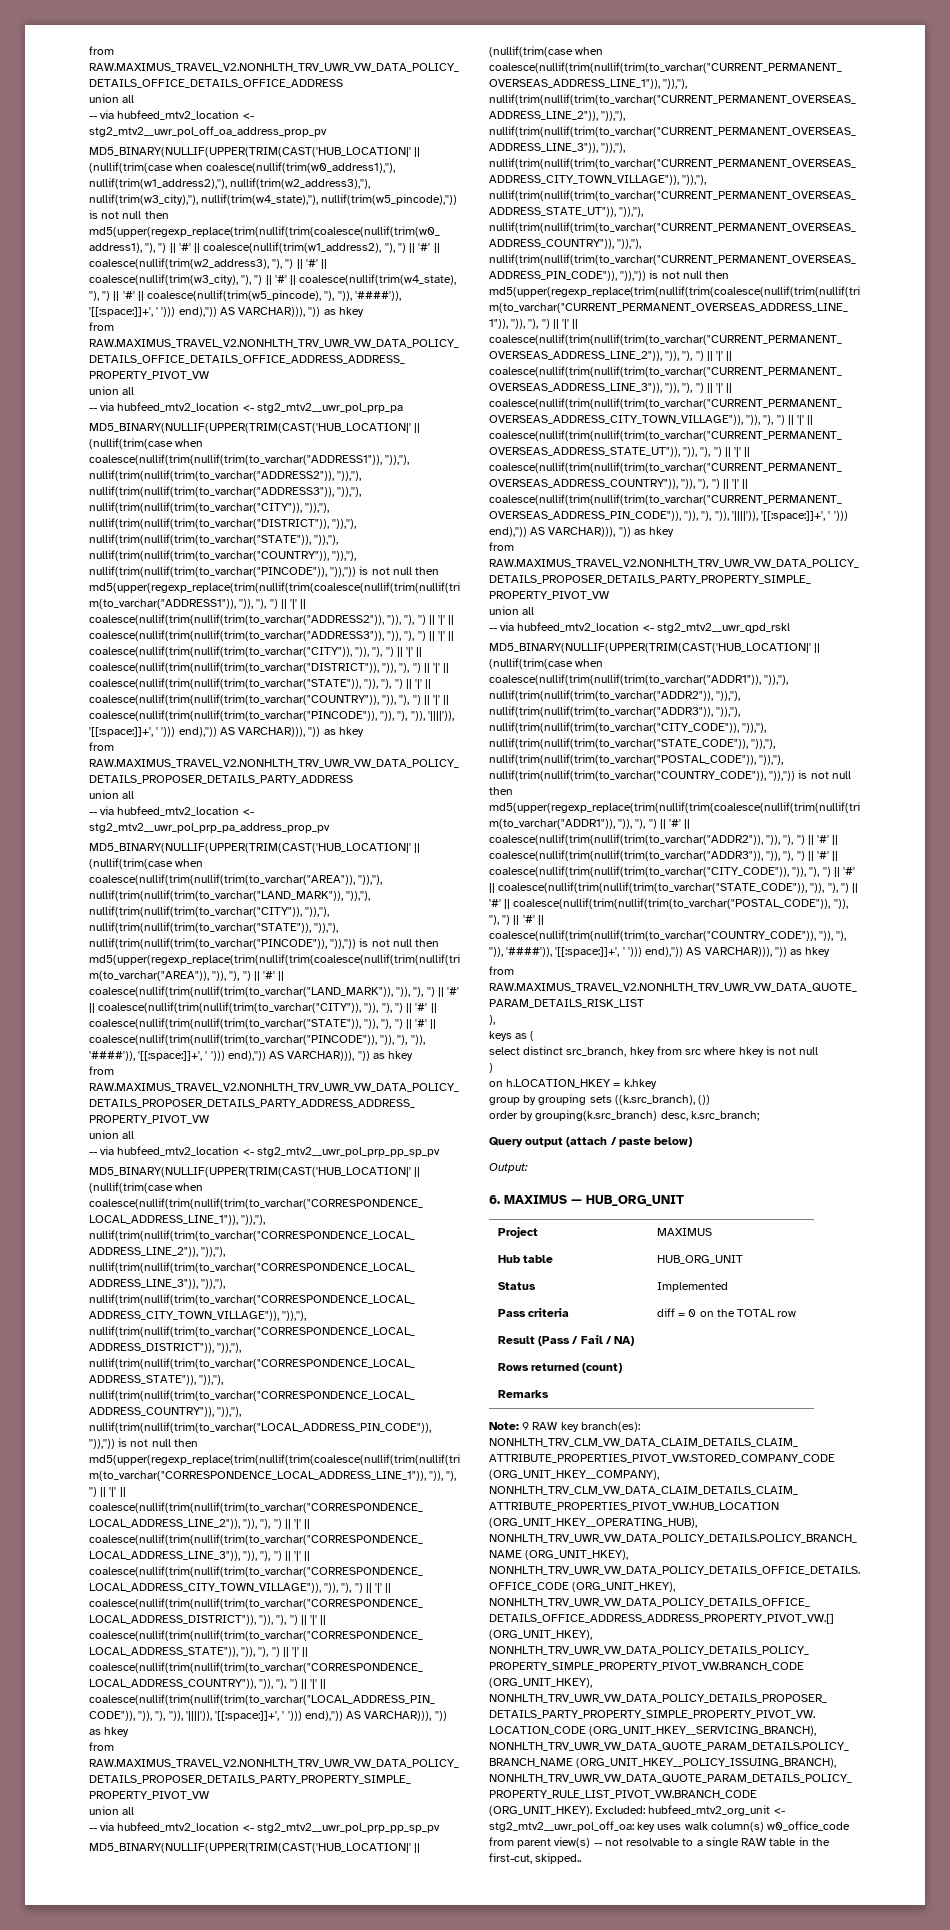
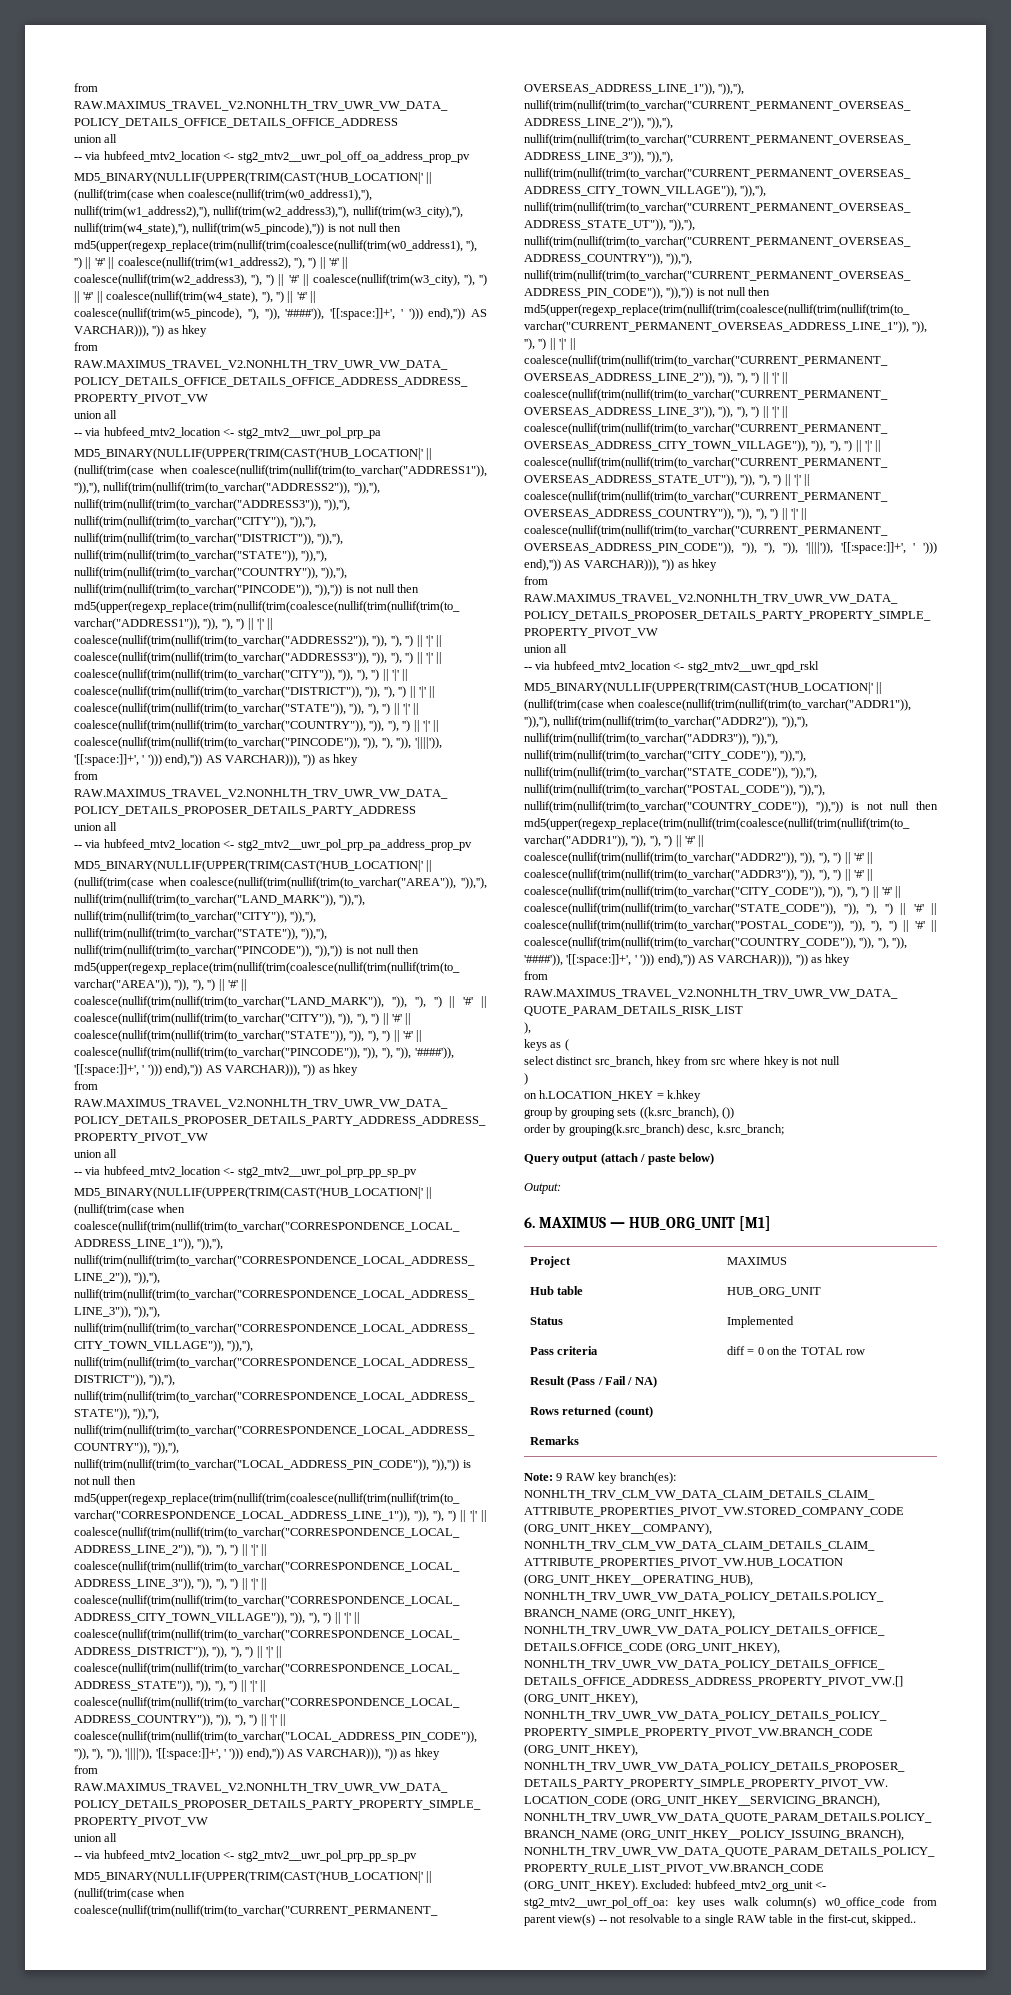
- 6. MAXIMUS — HUB_ORG_UNIT
+ 6. MAXIMUS — HUB_ORG_UNIT [M1]

